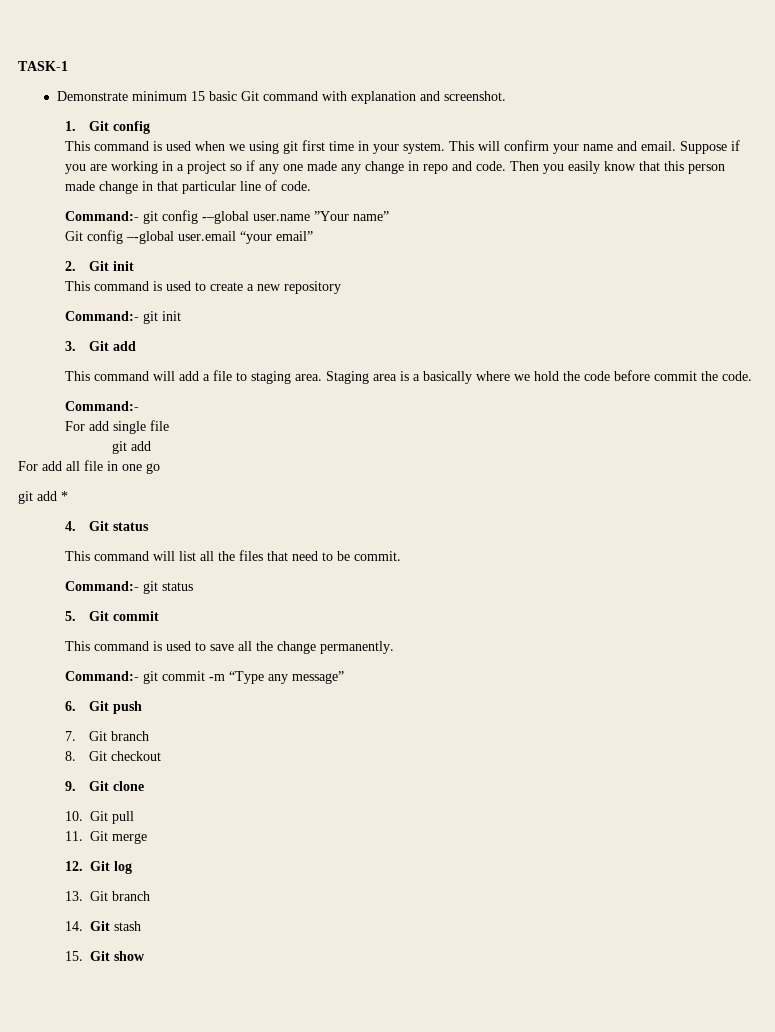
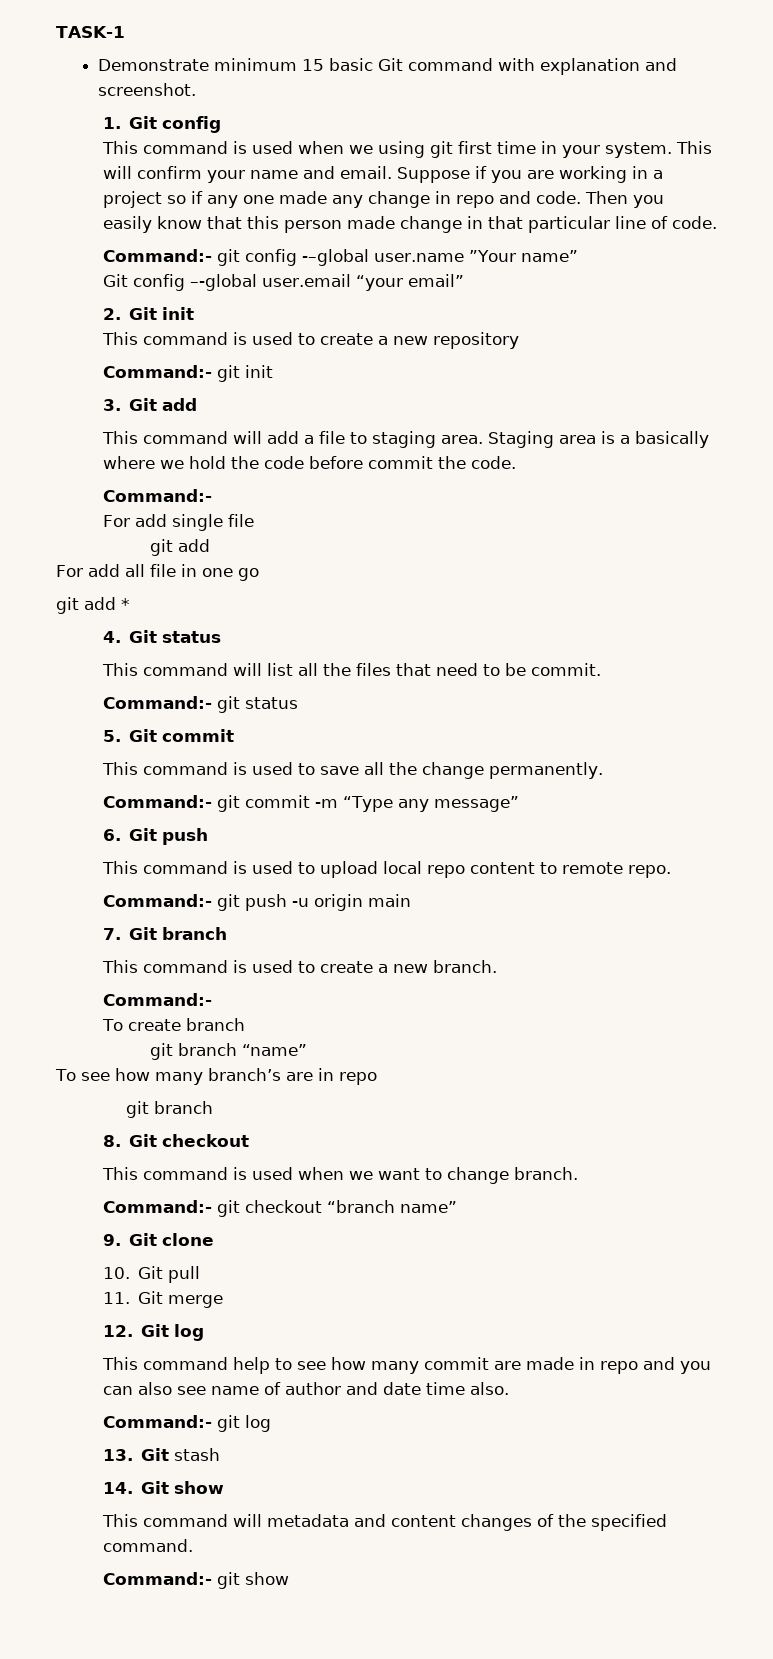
+ This command is used to upload local repo content to remote repo.
+ Command:- git push -u origin main
  7. Git branch
+ This command is used to create a new branch.
+ Command:-
+ To create branch
+ git branch “name”
+ To see how many branch’s are in repo
+ git branch
  8. Git checkout
+ This command is used when we want to change branch.
+ Command:- git checkout “branch name”
- 13. Git branch
- 14. Git stash
+ This command help to see how many commit are made in repo and you can also see name of author and date time also.
+ Command:- git log
+ 13. Git stash
- 15. Git show
+ 14. Git show
+ This command will metadata and content changes of the specified command.
+ Command:- git show

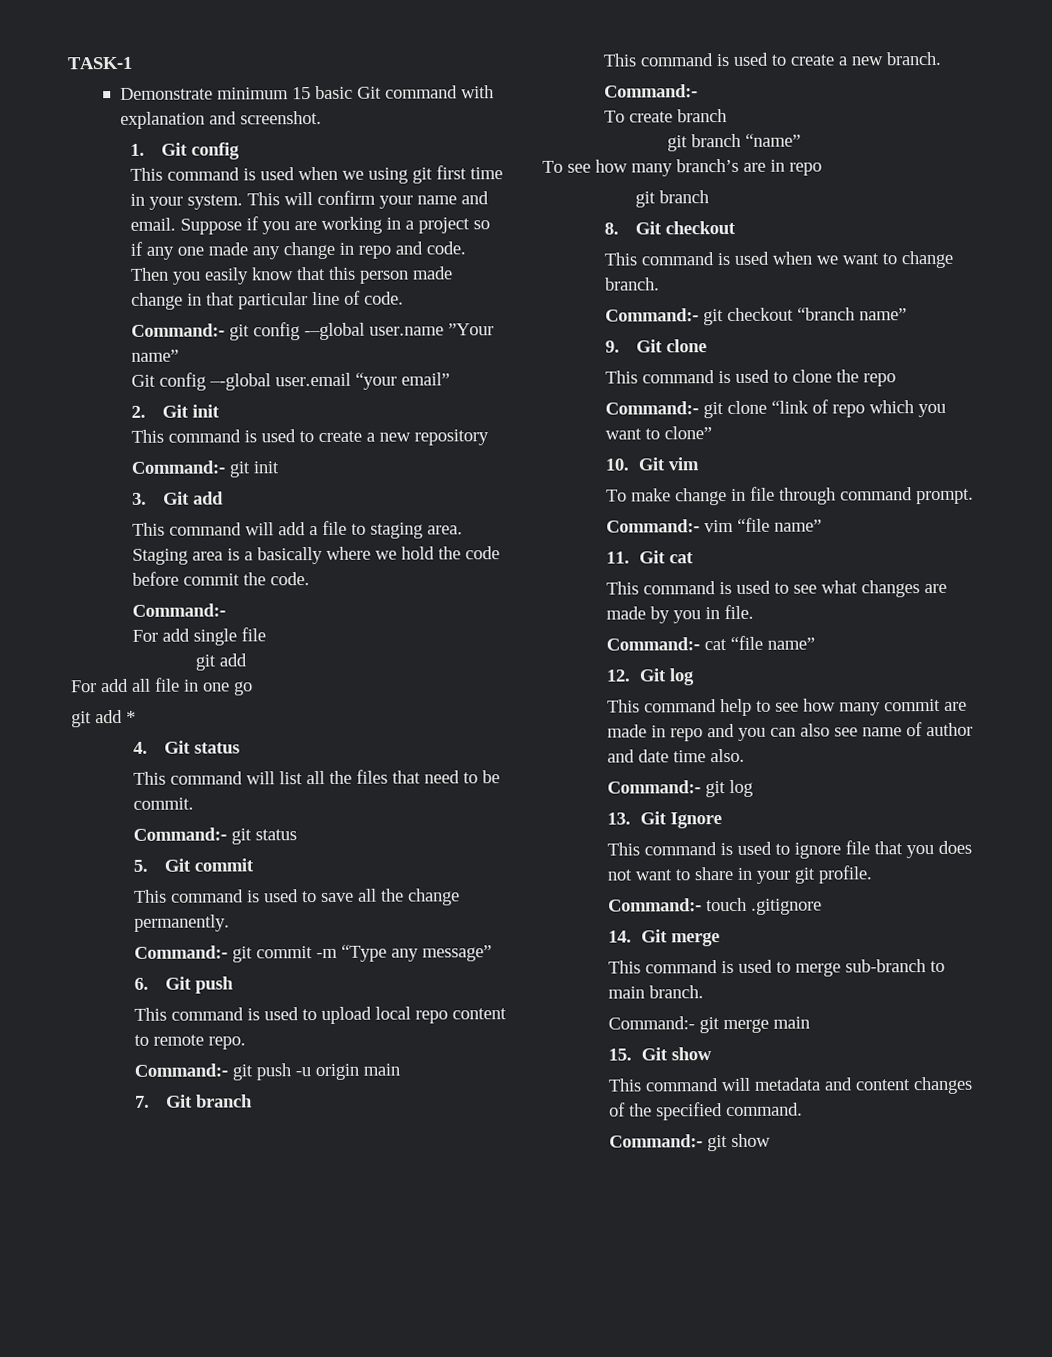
- 10. Git pull
- 11. Git merge
+ This command is used to clone the repo
+ Command:- git clone “link of repo which you want to clone”
+ 10. Git vim
+ To make change in file through command prompt.
+ Command:- vim “file name”
+ 11. Git cat
+ This command is used to see what changes are made by you in file.
+ Command:- cat “file name”
- 13. Git stash
- 14. Git show
+ 13. Git Ignore
+ This command is used to ignore file that you does not want to share in your git profile.
+ Command:- touch .gitignore
+ 14. Git merge
+ This command is used to merge sub-branch to main branch.
+ Command:- git merge main
+ 15. Git show

